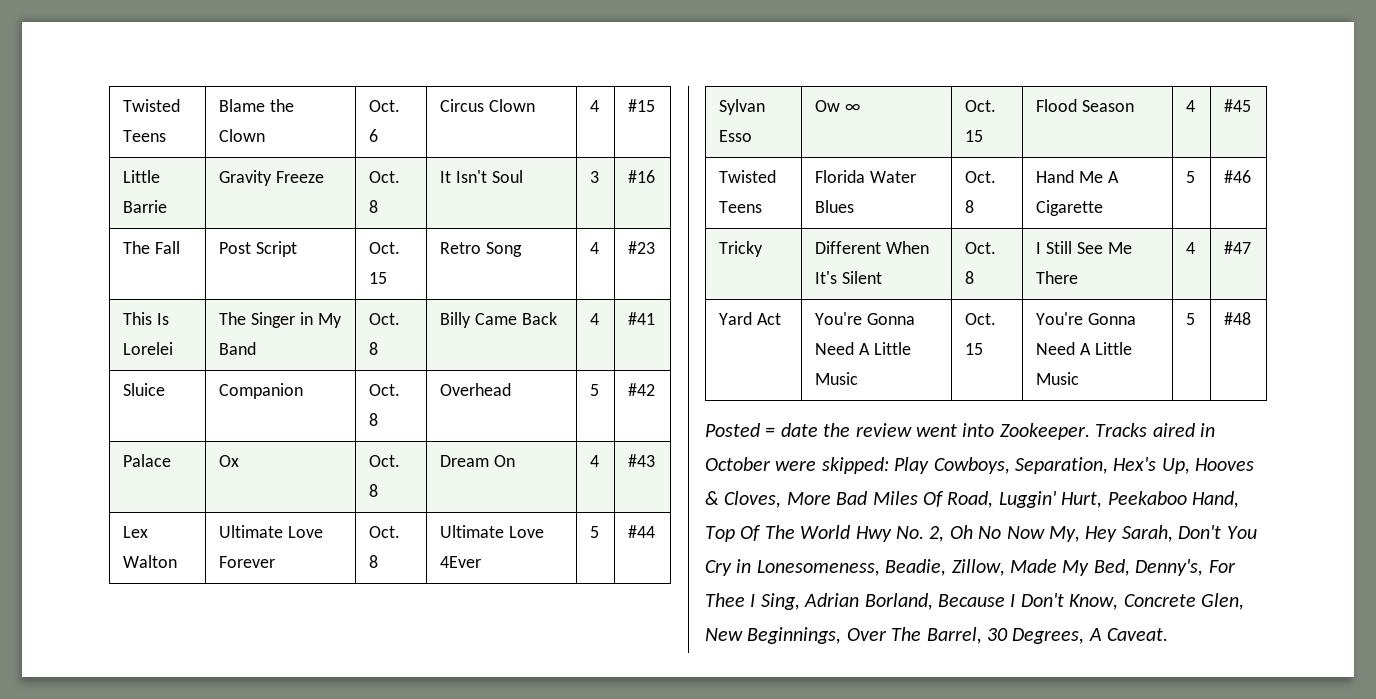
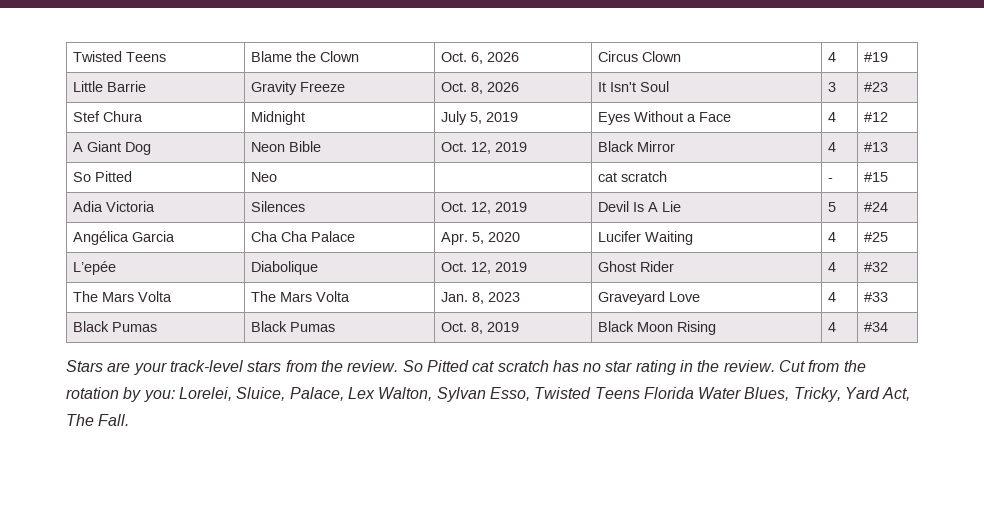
- Twisted Teens | Blame the Clown | Oct. 6 | Circus Clown | 4 | #15
+ Twisted Teens | Blame the Clown | Oct. 6, 2026 | Circus Clown | 4 | #19
- Little Barrie | Gravity Freeze | Oct. 8 | It Isn't Soul | 3 | #16
- The Fall | Post Script | Oct. 15 | Retro Song | 4 | #23
- This Is Lorelei | The Singer in My Band | Oct. 8 | Billy Came Back | 4 | #41
- Sluice | Companion | Oct. 8 | Overhead | 5 | #42
- Palace | Ox | Oct. 8 | Dream On | 4 | #43
- Lex Walton | Ultimate Love Forever | Oct. 8 | Ultimate Love 4Ever | 5 | #44
- Sylvan Esso | Ow ∞ | Oct. 15 | Flood Season | 4 | #45
- Twisted Teens | Florida Water Blues | Oct. 8 | Hand Me A Cigarette | 5 | #46
- Tricky | Different When It's Silent | Oct. 8 | I Still See Me There | 4 | #47
- Yard Act | You're Gonna Need A Little Music | Oct. 15 | You're Gonna Need A Little Music | 5 | #48
- Posted = date the review went into Zookeeper. Tracks aired in October were skipped: Play Cowboys, Separation, Hex's Up, Hooves & Cloves, More Bad Miles Of Road, Luggin' Hurt, Peekaboo Hand, Top Of The World Hwy No. 2, Oh No Now My, Hey Sarah, Don't You Cry in Lonesomeness, Beadie, Zillow, Made My Bed, Denny's, For Thee I Sing, Adrian Borland, Because I Don't Know, Concrete Glen, New Beginnings, Over The Barrel, 30 Degrees, A Caveat.
+ Little Barrie | Gravity Freeze | Oct. 8, 2026 | It Isn't Soul | 3 | #23
+ Stef Chura | Midnight | July 5, 2019 | Eyes Without a Face | 4 | #12
+ A Giant Dog | Neon Bible | Oct. 12, 2019 | Black Mirror | 4 | #13
+ So Pitted | Neo | | cat scratch | - | #15
+ Adia Victoria | Silences | Oct. 12, 2019 | Devil Is A Lie | 5 | #24
+ Angélica Garcia | Cha Cha Palace | Apr. 5, 2020 | Lucifer Waiting | 4 | #25
+ L’epée | Diabolique | Oct. 12, 2019 | Ghost Rider | 4 | #32
+ The Mars Volta | The Mars Volta | Jan. 8, 2023 | Graveyard Love | 4 | #33
+ Black Pumas | Black Pumas | Oct. 8, 2019 | Black Moon Rising | 4 | #34
+ Stars are your track-level stars from the review. So Pitted cat scratch has no star rating in the review. Cut from the rotation by you: Lorelei, Sluice, Palace, Lex Walton, Sylvan Esso, Twisted Teens Florida Water Blues, Tricky, Yard Act, The Fall.

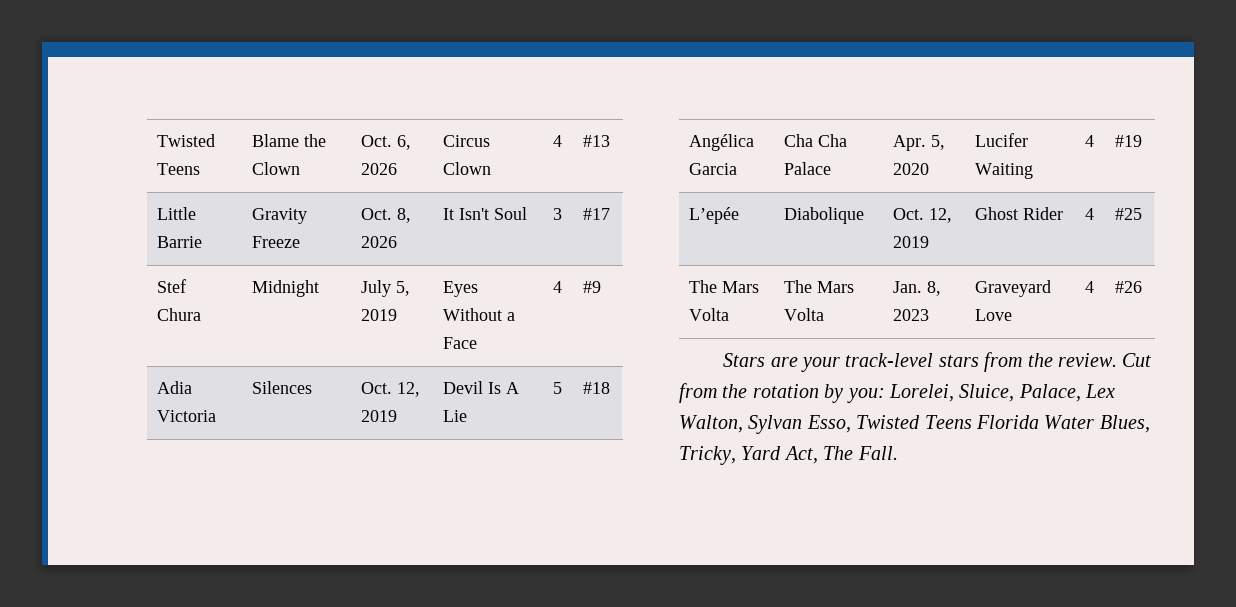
- Twisted Teens | Blame the Clown | Oct. 6, 2026 | Circus Clown | 4 | #19
+ Twisted Teens | Blame the Clown | Oct. 6, 2026 | Circus Clown | 4 | #13
- Little Barrie | Gravity Freeze | Oct. 8, 2026 | It Isn't Soul | 3 | #23
+ Little Barrie | Gravity Freeze | Oct. 8, 2026 | It Isn't Soul | 3 | #17
- Stef Chura | Midnight | July 5, 2019 | Eyes Without a Face | 4 | #12
- A Giant Dog | Neon Bible | Oct. 12, 2019 | Black Mirror | 4 | #13
- So Pitted | Neo | | cat scratch | - | #15
+ Stef Chura | Midnight | July 5, 2019 | Eyes Without a Face | 4 | #9
- Adia Victoria | Silences | Oct. 12, 2019 | Devil Is A Lie | 5 | #24
+ Adia Victoria | Silences | Oct. 12, 2019 | Devil Is A Lie | 5 | #18
- Angélica Garcia | Cha Cha Palace | Apr. 5, 2020 | Lucifer Waiting | 4 | #25
+ Angélica Garcia | Cha Cha Palace | Apr. 5, 2020 | Lucifer Waiting | 4 | #19
- L’epée | Diabolique | Oct. 12, 2019 | Ghost Rider | 4 | #32
+ L’epée | Diabolique | Oct. 12, 2019 | Ghost Rider | 4 | #25
- The Mars Volta | The Mars Volta | Jan. 8, 2023 | Graveyard Love | 4 | #33
- Black Pumas | Black Pumas | Oct. 8, 2019 | Black Moon Rising | 4 | #34
+ The Mars Volta | The Mars Volta | Jan. 8, 2023 | Graveyard Love | 4 | #26
- So Pitted cat scratch has no star rating in the review.

